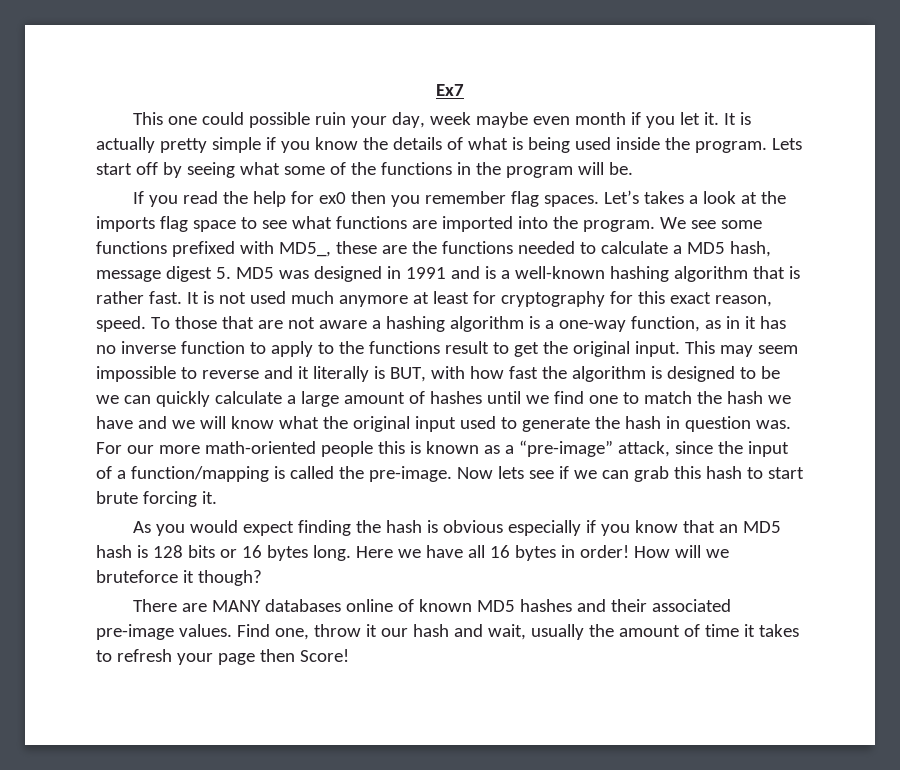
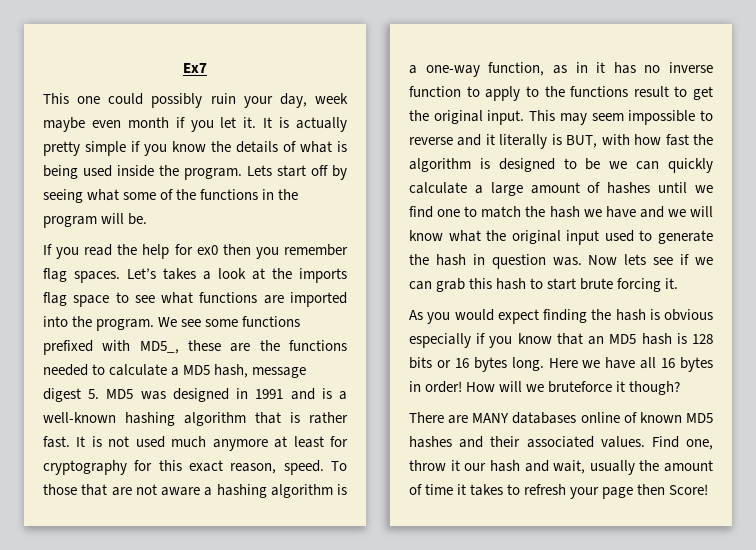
- This one could possible ruin your day, week maybe even month if you let it.
+ This one could possibly ruin your day, week maybe even month if you let it.
- For our more math-oriented people this is known as a “pre-image” attack, since the input of a function/mapping is called the pre-image.
- There are MANY databases online of known MD5 hashes and their associated pre-image values.
+ There are MANY databases online of known MD5 hashes and their associated values.

